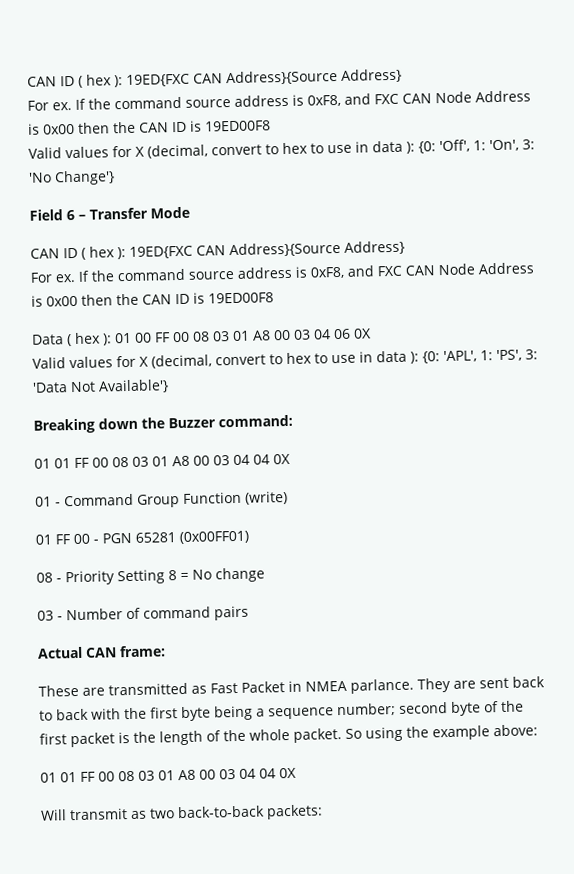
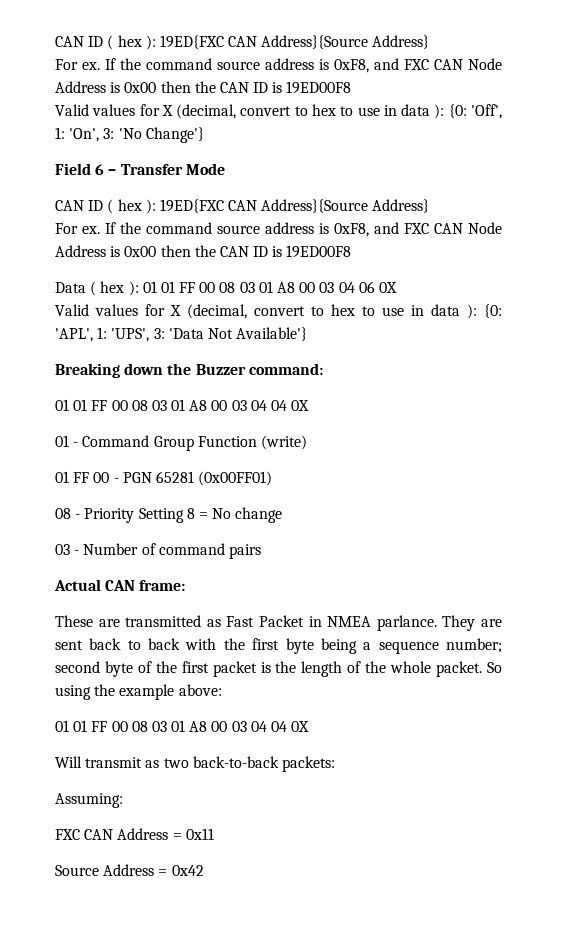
- Data ( hex ): 01 00 FF 00 08 03 01 A8 00 03 04 06 0X
+ Data ( hex ): 01 01 FF 00 08 03 01 A8 00 03 04 06 0X
- Valid values for X (decimal, convert to hex to use in data ): {0: 'APL', 1: 'PS', 3: 'Data Not Available'}
+ Valid values for X (decimal, convert to hex to use in data ): {0: 'APL', 1: 'UPS', 3: 'Data Not Available'}
+ Assuming:
+ FXC CAN Address = 0x11
+ Source Address = 0x42

